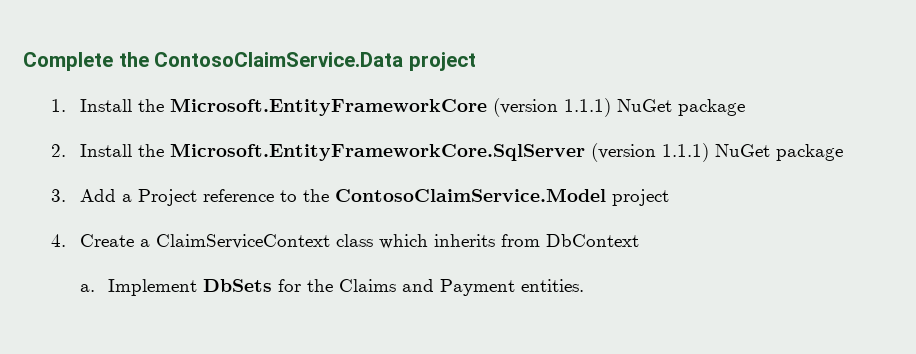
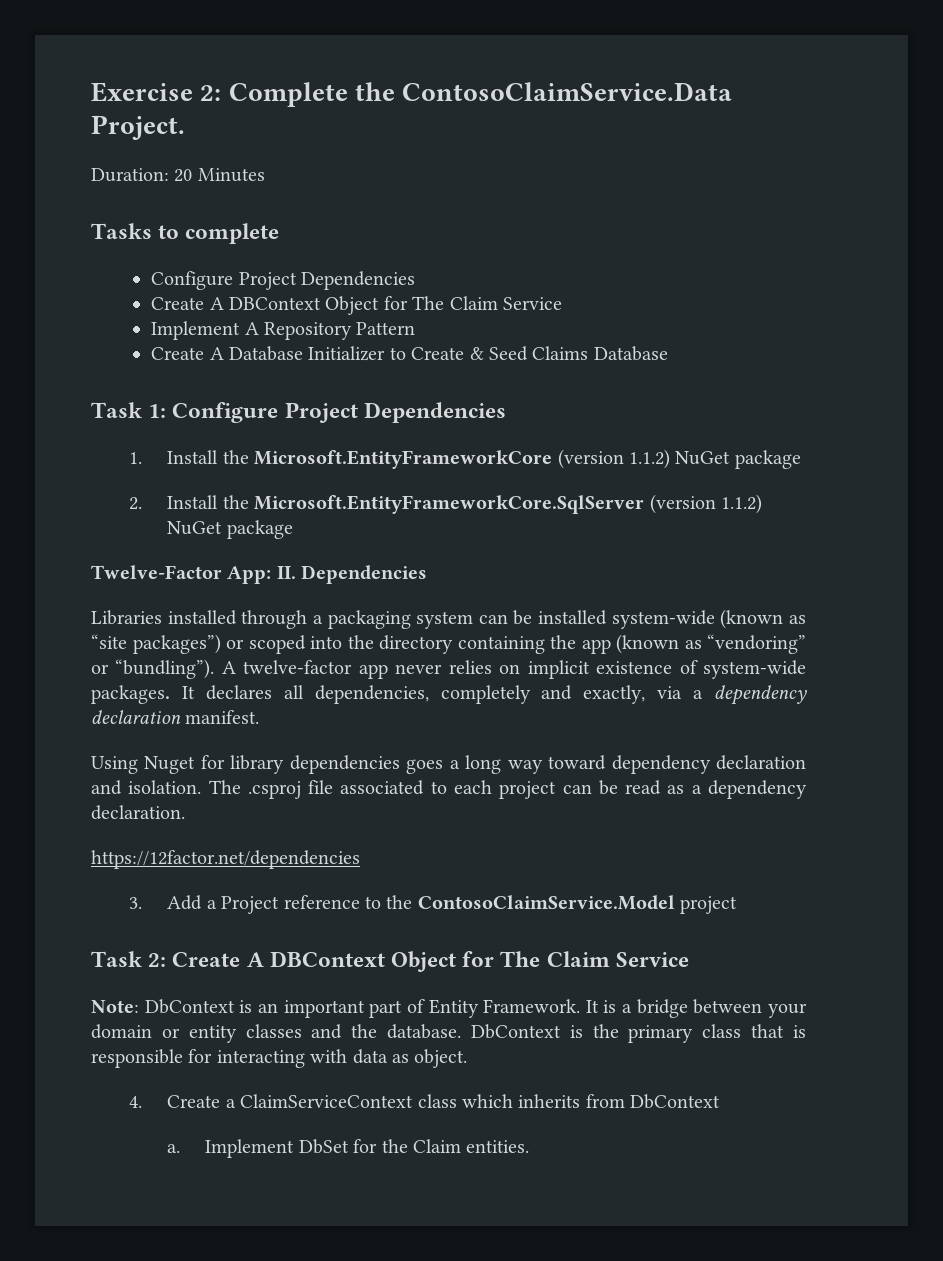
- Complete the ContosoClaimService.Data project
+ Exercise 2: Complete the ContosoClaimService.Data Project.
+ Duration: 20 Minutes
+ Tasks to complete
+ Configure Project Dependencies
+ Create A DBContext Object for The Claim Service
+ Implement A Repository Pattern
+ Create A Database Initializer to Create & Seed Claims Database
+ Task 1: Configure Project Dependencies
- 1. Install the Microsoft.EntityFrameworkCore (version 1.1.1) NuGet package
+ 1. Install the Microsoft.EntityFrameworkCore (version 1.1.2) NuGet package
- 2. Install the Microsoft.EntityFrameworkCore.SqlServer (version 1.1.1) NuGet package
+ 2. Install the Microsoft.EntityFrameworkCore.SqlServer (version 1.1.2) NuGet package
+ Twelve-Factor App: II. Dependencies
+ Libraries installed through a packaging system can be installed system-wide (known as “site packages”) or scoped into the directory containing the app (known as “vendoring” or “bundling”). A twelve-factor app never relies on implicit existence of system-wide packages. It declares all dependencies, completely and exactly, via a dependency declaration manifest.
+ Using Nuget for library dependencies goes a long way toward dependency declaration and isolation. The .csproj file associated to each project can be read as a dependency declaration.
+ https://12factor.net/dependencies
+ Task 2: Create A DBContext Object for The Claim Service
+ Note: DbContext is an important part of Entity Framework. It is a bridge between your domain or entity classes and the database. DbContext is the primary class that is responsible for interacting with data as object.
- Implement DbSets for the Claims and Payment entities.
+ Implement DbSet for the Claim entities.

